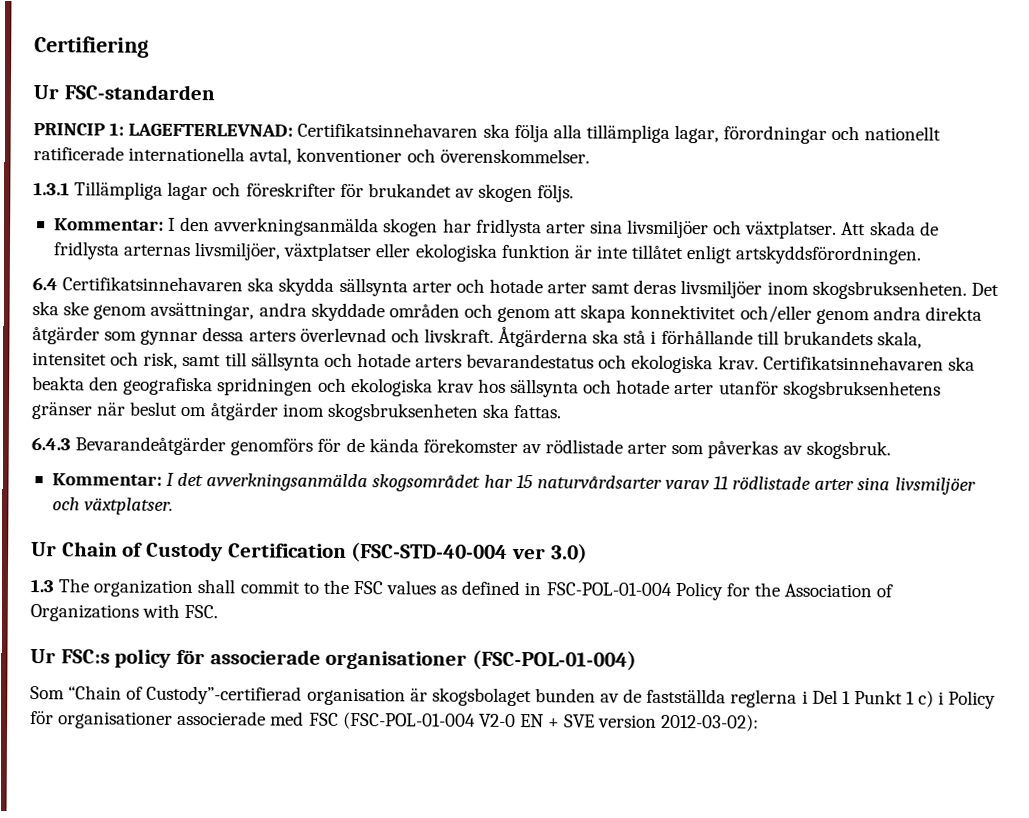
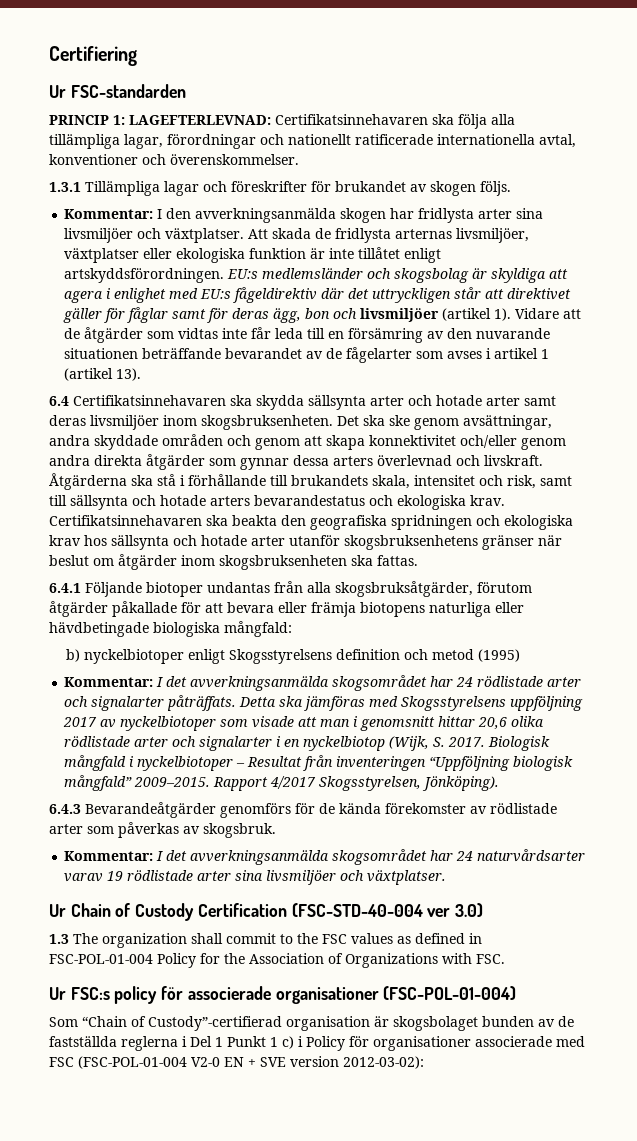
+ EU:s medlemsländer och skogsbolag är skyldiga att agera i enlighet med EU:s fågeldirektiv där det uttryckligen står att direktivet gäller för fåglar samt för deras ägg, bon och livsmiljöer (artikel 1). Vidare att de åtgärder som vidtas inte får leda till en försämring av den nuvarande situationen beträffande bevarandet av de fågelarter som avses i artikel 1 (artikel 13).
+ 6.4.1 Följande biotoper undantas från alla skogsbruksåtgärder, förutom åtgärder påkallade för att bevara eller främja biotopens naturliga eller hävdbetingade biologiska mångfald:
+ b) nyckelbiotoper enligt Skogsstyrelsens definition och metod (1995)
+ Kommentar: I det avverkningsanmälda skogsområdet har 24 rödlistade arter och signalarter påträffats. Detta ska jämföras med Skogsstyrelsens uppföljning 2017 av nyckelbiotoper som visade att man i genomsnitt hittar 20,6 olika rödlistade arter och signalarter i en nyckelbiotop (Wijk, S. 2017. Biologisk mångfald i nyckelbiotoper – Resultat från inventeringen “Uppföljning biologisk mångfald” 2009–2015. Rapport 4/2017 Skogsstyrelsen, Jönköping).
- Kommentar: I det avverkningsanmälda skogsområdet har 15 naturvårdsarter varav 11 rödlistade arter sina livsmiljöer och växtplatser.
+ Kommentar: I det avverkningsanmälda skogsområdet har 24 naturvårdsarter varav 19 rödlistade arter sina livsmiljöer och växtplatser.

